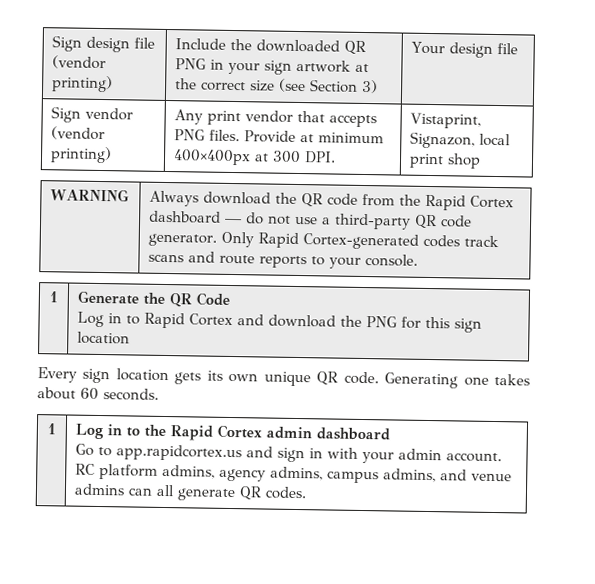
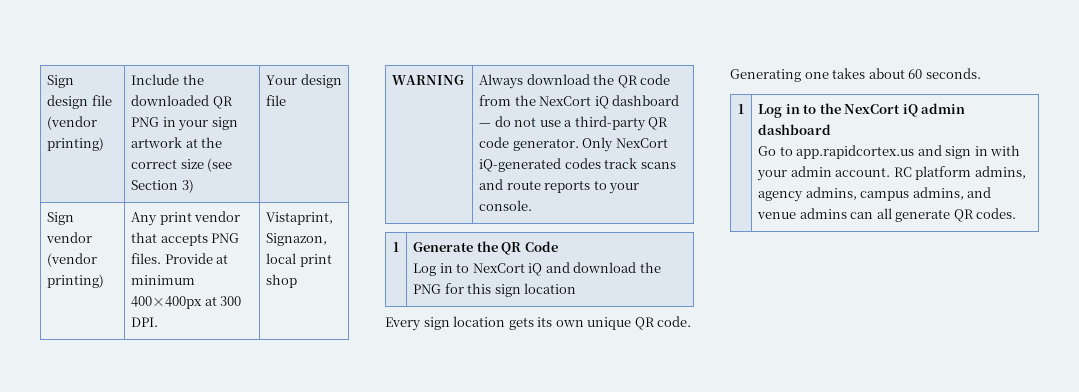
- WARNING | Always download the QR code from the Rapid Cortex dashboard — do not use a third-party QR code generator. Only Rapid Cortex-generated codes track scans and route reports to your console.
+ WARNING | Always download the QR code from the NexCort iQ dashboard — do not use a third-party QR code generator. Only NexCort iQ-generated codes track scans and route reports to your console.
  1 | Generate the QR Code
- Log in to Rapid Cortex and download the PNG for this sign location
+ Log in to NexCort iQ and download the PNG for this sign location
- 1 | Log in to the Rapid Cortex admin dashboard
+ 1 | Log in to the NexCort iQ admin dashboard

